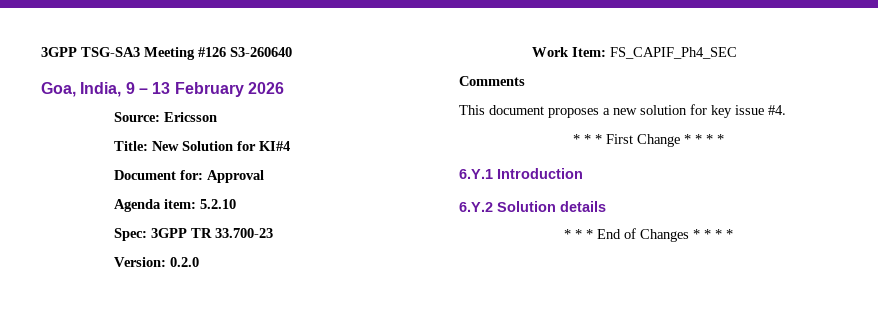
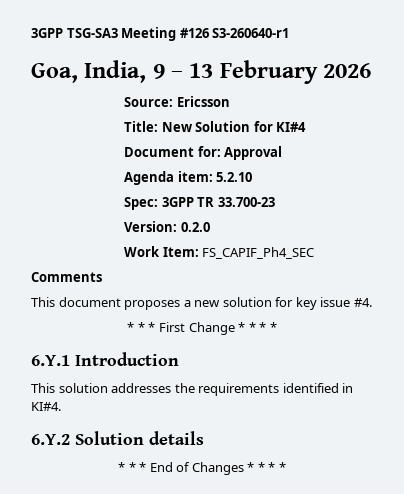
- 3GPP TSG-SA3 Meeting #126 S3-260640
+ 3GPP TSG-SA3 Meeting #126 S3-260640-r1
+ This solution addresses the requirements identified in KI#4.

